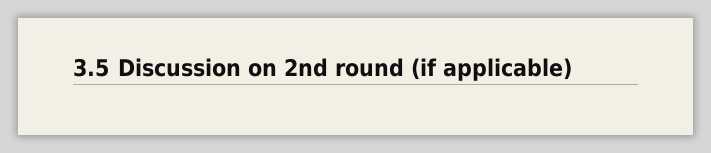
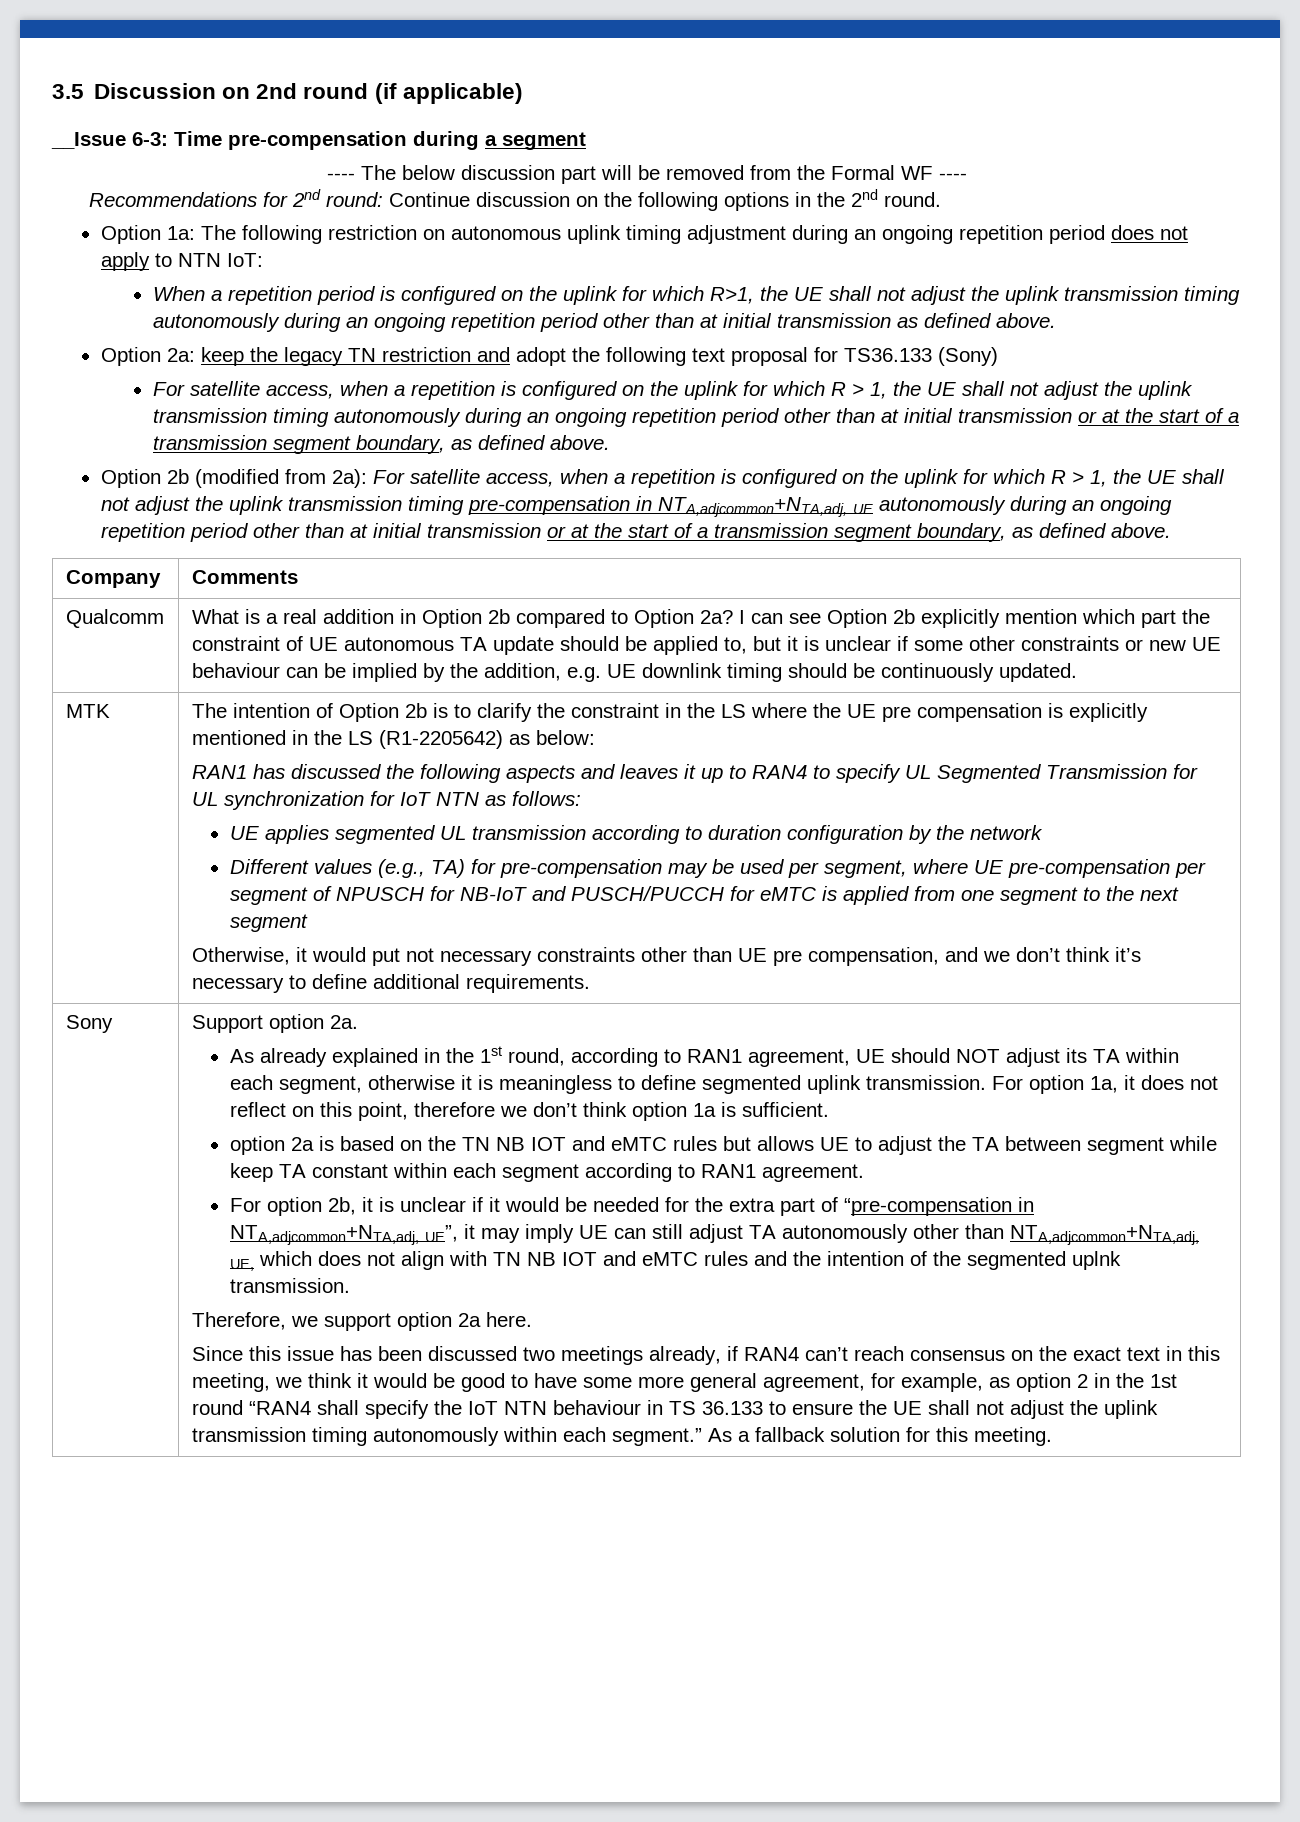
+ __Issue 6-3: Time pre-compensation during a segment
+ ---- The below discussion part will be removed from the Formal WF ----
+ Recommendations for 2nd round: Continue discussion on the following options in the 2nd round.
+ Option 1a: The following restriction on autonomous uplink timing adjustment during an ongoing repetition period does not apply to NTN IoT:
+ When a repetition period is configured on the uplink for which R>1, the UE shall not adjust the uplink transmission timing autonomously during an ongoing repetition period other than at initial transmission as defined above.
+ Option 2a: keep the legacy TN restriction and adopt the following text proposal for TS36.133 (Sony)
+ For satellite access, when a repetition is configured on the uplink for which R > 1, the UE shall not adjust the uplink transmission timing autonomously during an ongoing repetition period other than at initial transmission or at the start of a transmission segment boundary, as defined above.
+ Option 2b (modified from 2a): For satellite access, when a repetition is configured on the uplink for which R > 1, the UE shall not adjust the uplink transmission timing pre-compensation in NTA,adjcommon+NTA,adj, UE autonomously during an ongoing repetition period other than at initial transmission or at the start of a transmission segment boundary, as defined above.
+ Company | Comments
+ Qualcomm | What is a real addition in Option 2b compared to Option 2a? I can see Option 2b explicitly mention which part the constraint of UE autonomous TA update should be applied to, but it is unclear if some other constraints or new UE behaviour can be implied by the addition, e.g. UE downlink timing should be continuously updated.
+ MTK | The intention of Option 2b is to clarify the constraint in the LS where the UE pre compensation is explicitly mentioned in the LS (R1-2205642) as below:
+ RAN1 has discussed the following aspects and leaves it up to RAN4 to specify UL Segmented Transmission for UL synchronization for IoT NTN as follows:
+ UE applies segmented UL transmission according to duration configuration by the network
+ Different values (e.g., TA) for pre-compensation may be used per segment, where UE pre-compensation per segment of NPUSCH for NB-IoT and PUSCH/PUCCH for eMTC is applied from one segment to the next segment
+ Otherwise, it would put not necessary constraints other than UE pre compensation, and we don’t think it’s necessary to define additional requirements.
+ Sony | Support option 2a.
+ As already explained in the 1st round, according to RAN1 agreement, UE should NOT adjust its TA within each segment, otherwise it is meaningless to define segmented uplink transmission. For option 1a, it does not reflect on this point, therefore we don’t think option 1a is sufficient.
+ option 2a is based on the TN NB IOT and eMTC rules but allows UE to adjust the TA between segment while keep TA constant within each segment according to RAN1 agreement.
+ For option 2b, it is unclear if it would be needed for the extra part of “pre-compensation in NTA,adjcommon+NTA,adj, UE”, it may imply UE can still adjust TA autonomously other than NTA,adjcommon+NTA,adj, UE, which does not align with TN NB IOT and eMTC rules and the intention of the segmented uplnk transmission.
+ Therefore, we support option 2a here.
+ Since this issue has been discussed two meetings already, if RAN4 can’t reach consensus on the exact text in this meeting, we think it would be good to have some more general agreement, for example, as option 2 in the 1st round “RAN4 shall specify the IoT NTN behaviour in TS 36.133 to ensure the UE shall not adjust the uplink transmission timing autonomously within each segment.” As a fallback solution for this meeting.

